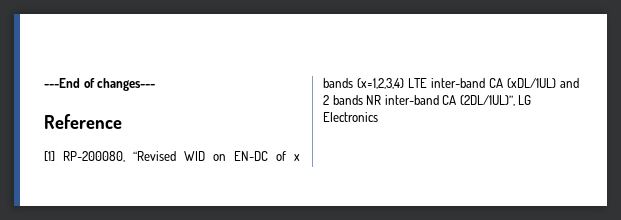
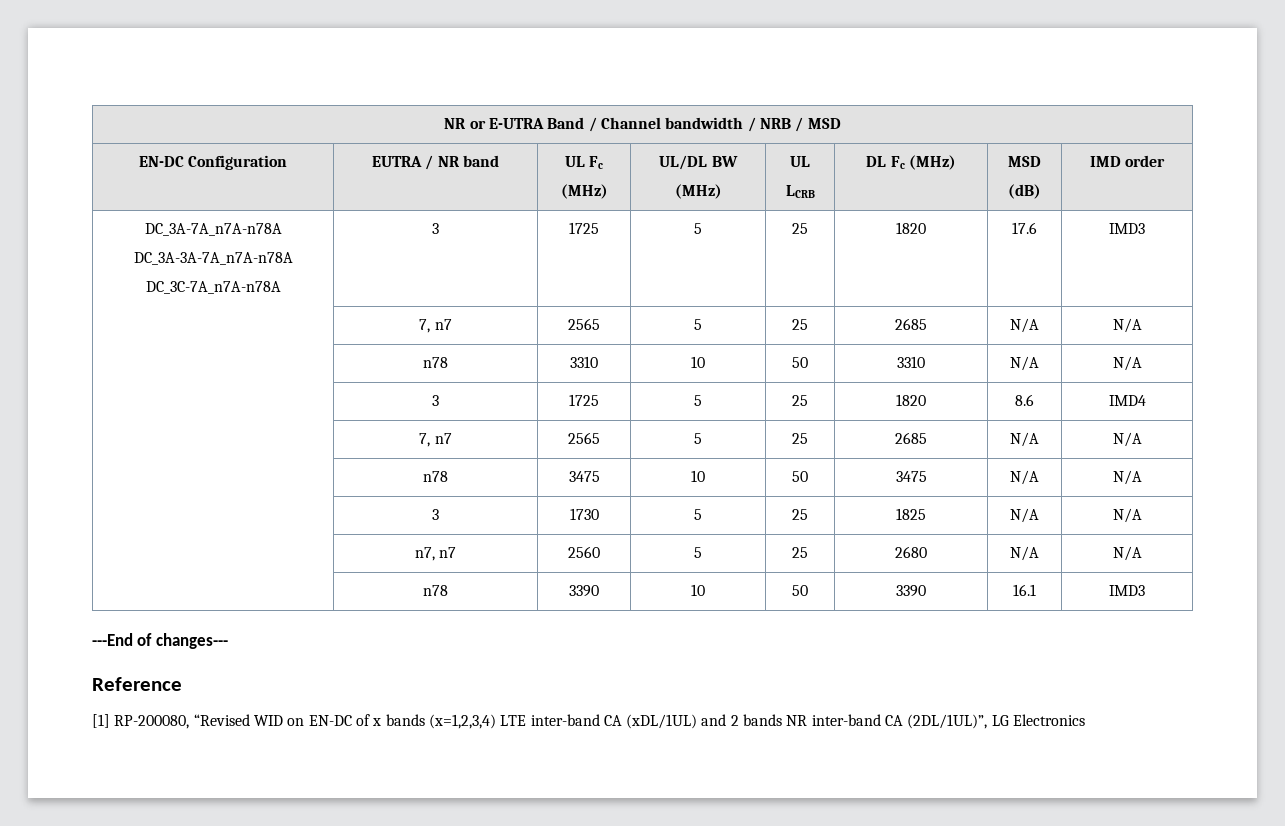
+ NR or E-UTRA Band / Channel bandwidth / NRB / MSD
+ EN-DC Configuration | EUTRA / NR band | UL Fc
+ (MHz) | UL/DL BW
+ (MHz) | UL
+ LCRB | DL Fc (MHz) | MSD
+ (dB) | IMD order
+ DC_3A-7A_n7A-n78A
+ DC_3A-3A-7A_n7A-n78A
+ DC_3C-7A_n7A-n78A | 3 | 1725 | 5 | 25 | 1820 | 17.6 | IMD3
+ | 7, n7 | 2565 | 5 | 25 | 2685 | N/A | N/A
+ | n78 | 3310 | 10 | 50 | 3310 | N/A | N/A
+ | 3 | 1725 | 5 | 25 | 1820 | 8.6 | IMD4
+ | 7, n7 | 2565 | 5 | 25 | 2685 | N/A | N/A
+ | n78 | 3475 | 10 | 50 | 3475 | N/A | N/A
+ | 3 | 1730 | 5 | 25 | 1825 | N/A | N/A
+ | n7, n7 | 2560 | 5 | 25 | 2680 | N/A | N/A
+ | n78 | 3390 | 10 | 50 | 3390 | 16.1 | IMD3

